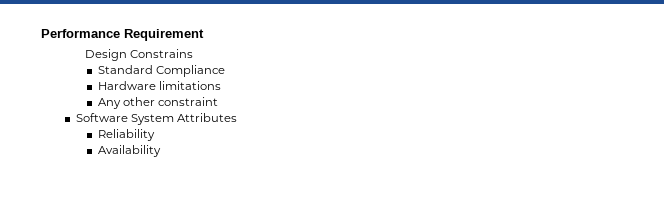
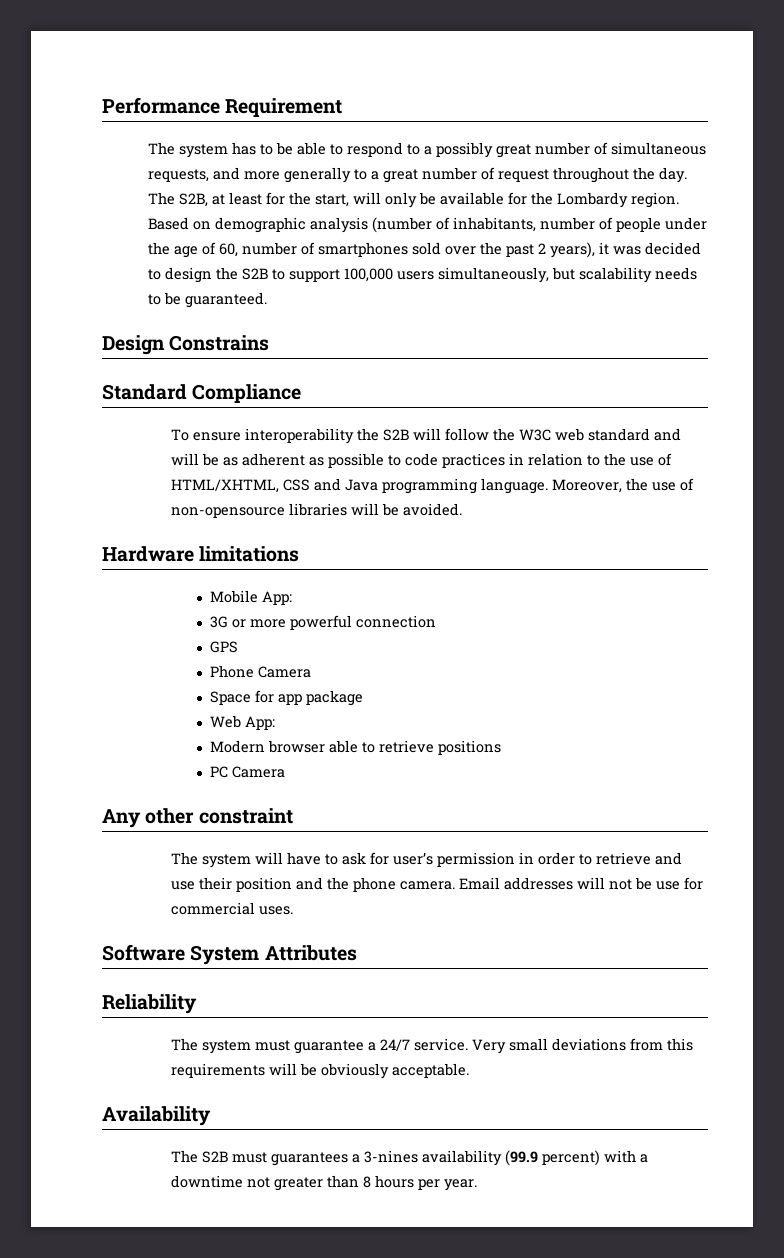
+ The system has to be able to respond to a possibly great number of simultaneous requests, and more generally to a great number of request throughout the day. The S2B, at least for the start, will only be available for the Lombardy region. Based on demographic analysis (number of inhabitants, number of people under the age of 60, number of smartphones sold over the past 2 years), it was decided to design the S2B to support 100,000 users simultaneously, but scalability needs to be guaranteed.
  Design Constrains
  Standard Compliance
+ To ensure interoperability the S2B will follow the W3C web standard and will be as adherent as possible to code practices in relation to the use of HTML/XHTML, CSS and Java programming language. Moreover, the use of non-opensource libraries will be avoided.
  Hardware limitations
+ Mobile App:
+ 3G or more powerful connection
+ GPS
+ Phone Camera
+ Space for app package
+ Web App:
+ Modern browser able to retrieve positions
+ PC Camera
  Any other constraint
+ The system will have to ask for user’s permission in order to retrieve and use their position and the phone camera. Email addresses will not be use for commercial uses.
  Software System Attributes
  Reliability
+ The system must guarantee a 24/7 service. Very small deviations from this requirements will be obviously acceptable.
  Availability
+ The S2B must guarantees a 3-nines availability (99.9 percent) with a downtime not greater than 8 hours per year.

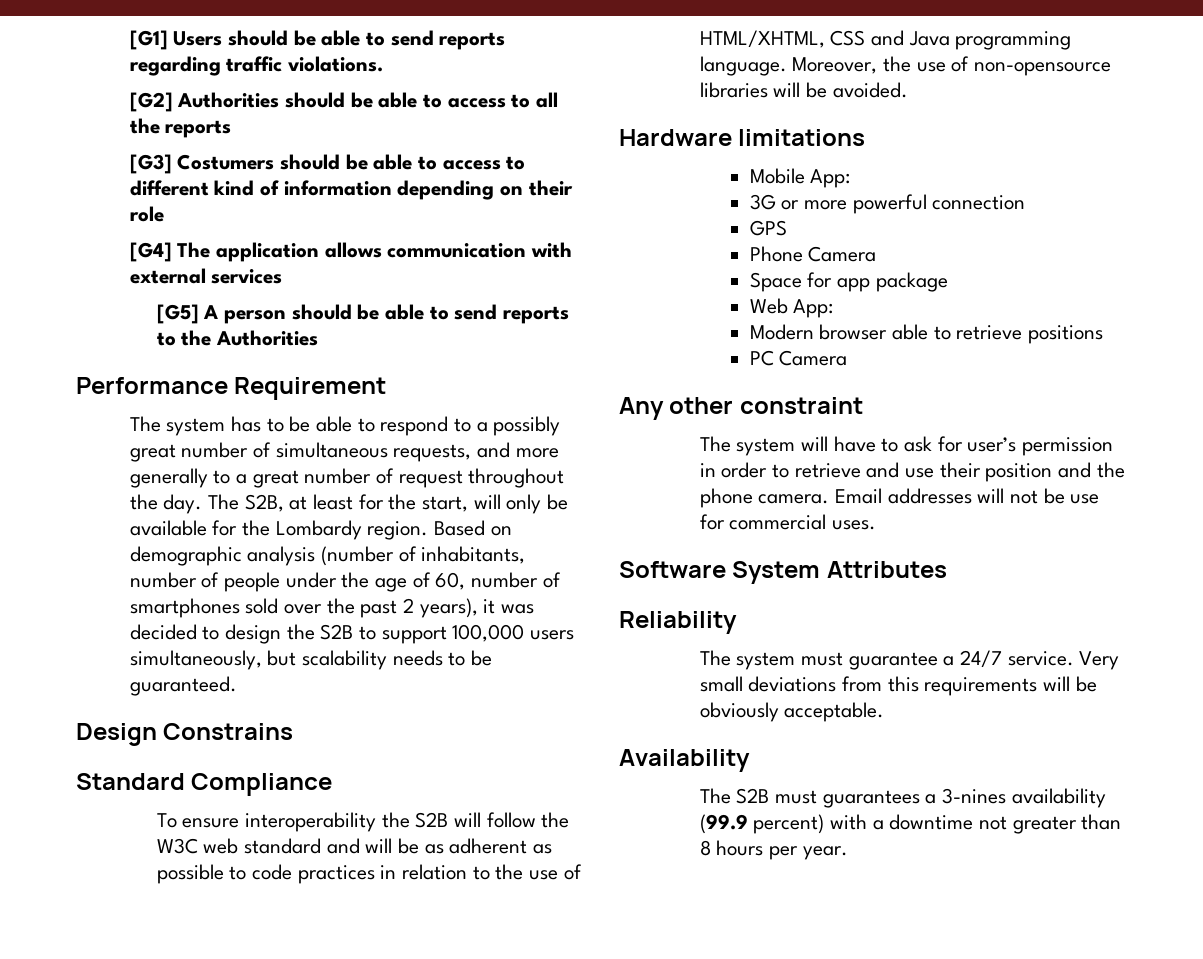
+ [G1] Users should be able to send reports regarding traffic violations.
+ [G2] Authorities should be able to access to all the reports
+ [G3] Costumers should be able to access to different kind of information depending on their role
+ [G4] The application allows communication with external services
+ [G5] A person should be able to send reports to the Authorities

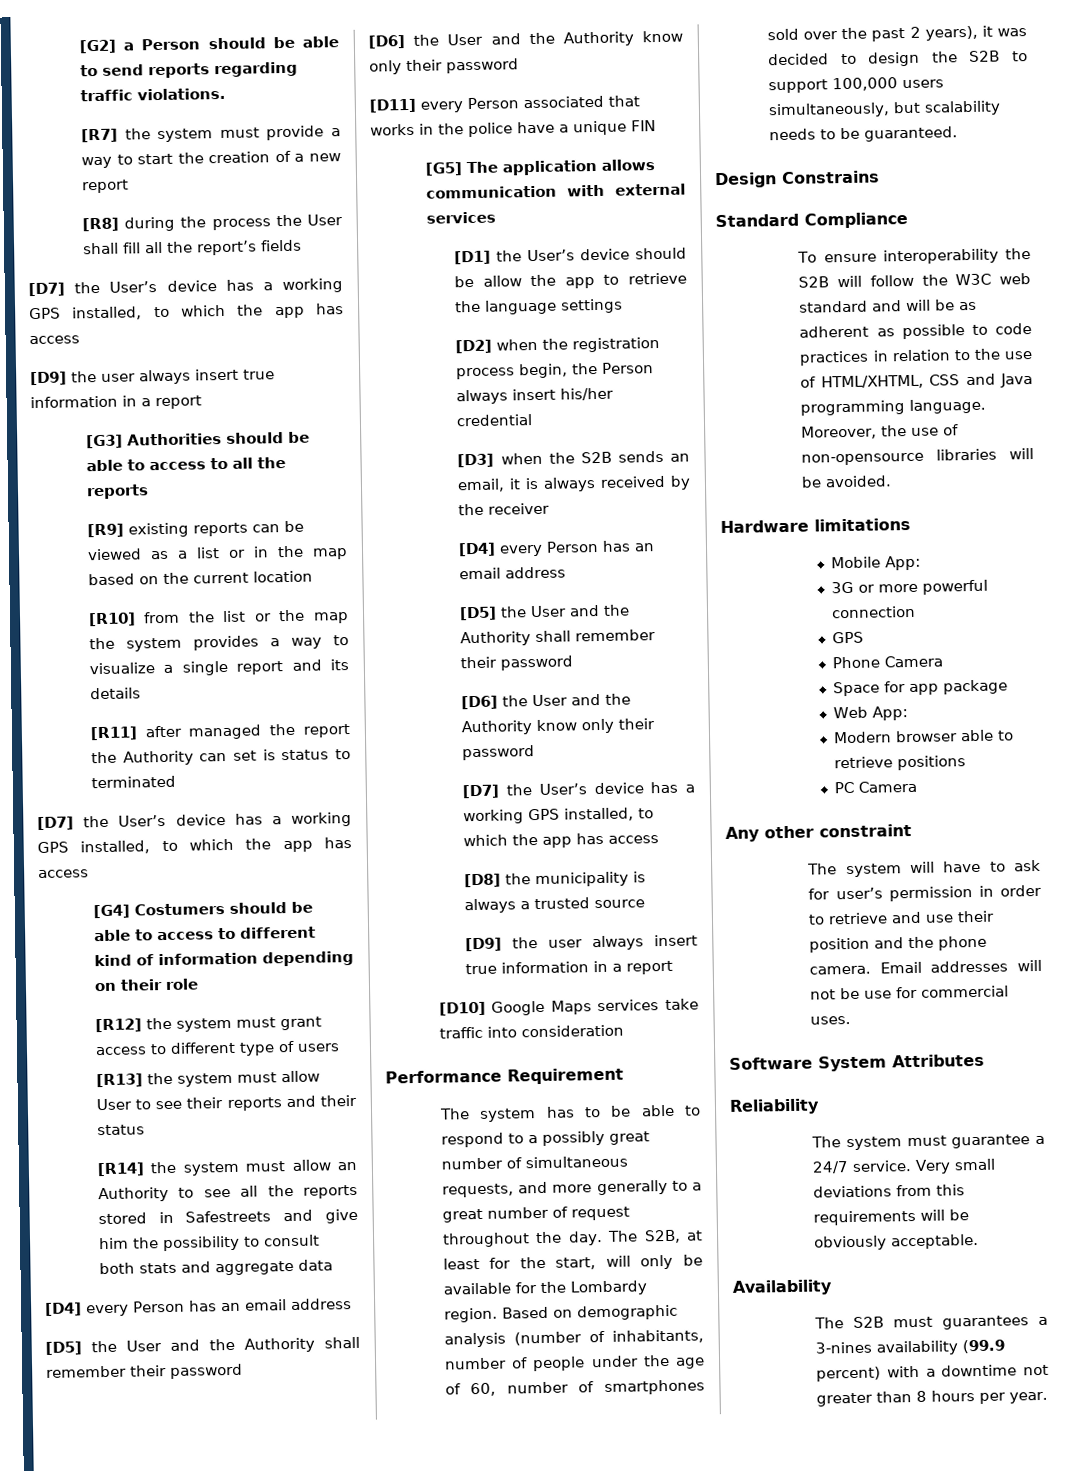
- [G1] Users should be able to send reports regarding traffic violations.
+ [G2] a Person should be able to send reports regarding traffic violations.
- [G2] Authorities should be able to access to all the reports
+ [R7] the system must provide a way to start the creation of a new report
+ [R8] during the process the User shall fill all the report’s fields
+ [D7] the User’s device has a working GPS installed, to which the app has access
+ [D9] the user always insert true information in a report
+ [G3] Authorities should be able to access to all the reports
- [G3] Costumers should be able to access to different kind of information depending on their role
+ [R9] existing reports can be viewed as a list or in the map based on the current location
+ [R10] from the list or the map the system provides a way to visualize a single report and its details
+ [R11] after managed the report the Authority can set is status to terminated
+ [D7] the User’s device has a working GPS installed, to which the app has access
+ [G4] Costumers should be able to access to different kind of information depending on their role
- [G4] The application allows communication with external services
+ [R12] the system must grant access to different type of users
+ [R13] the system must allow User to see their reports and their status
+ [R14] the system must allow an Authority to see all the reports stored in Safestreets and give him the possibility to consult both stats and aggregate data
+ [D4] every Person has an email address
+ [D5] the User and the Authority shall remember their password
+ [D6] the User and the Authority know only their password
+ [D11] every Person associated that works in the police have a unique FIN
+ [G5] The application allows communication with external services
- [G5] A person should be able to send reports to the Authorities
+ [D1] the User’s device should be allow the app to retrieve the language settings
+ [D2] when the registration process begin, the Person always insert his/her credential
+ [D3] when the S2B sends an email, it is always received by the receiver
+ [D4] every Person has an email address
+ [D5] the User and the Authority shall remember their password
+ [D6] the User and the Authority know only their password
+ [D7] the User’s device has a working GPS installed, to which the app has access
+ [D8] the municipality is always a trusted source
+ [D9] the user always insert true information in a report
+ [D10] Google Maps services take traffic into consideration

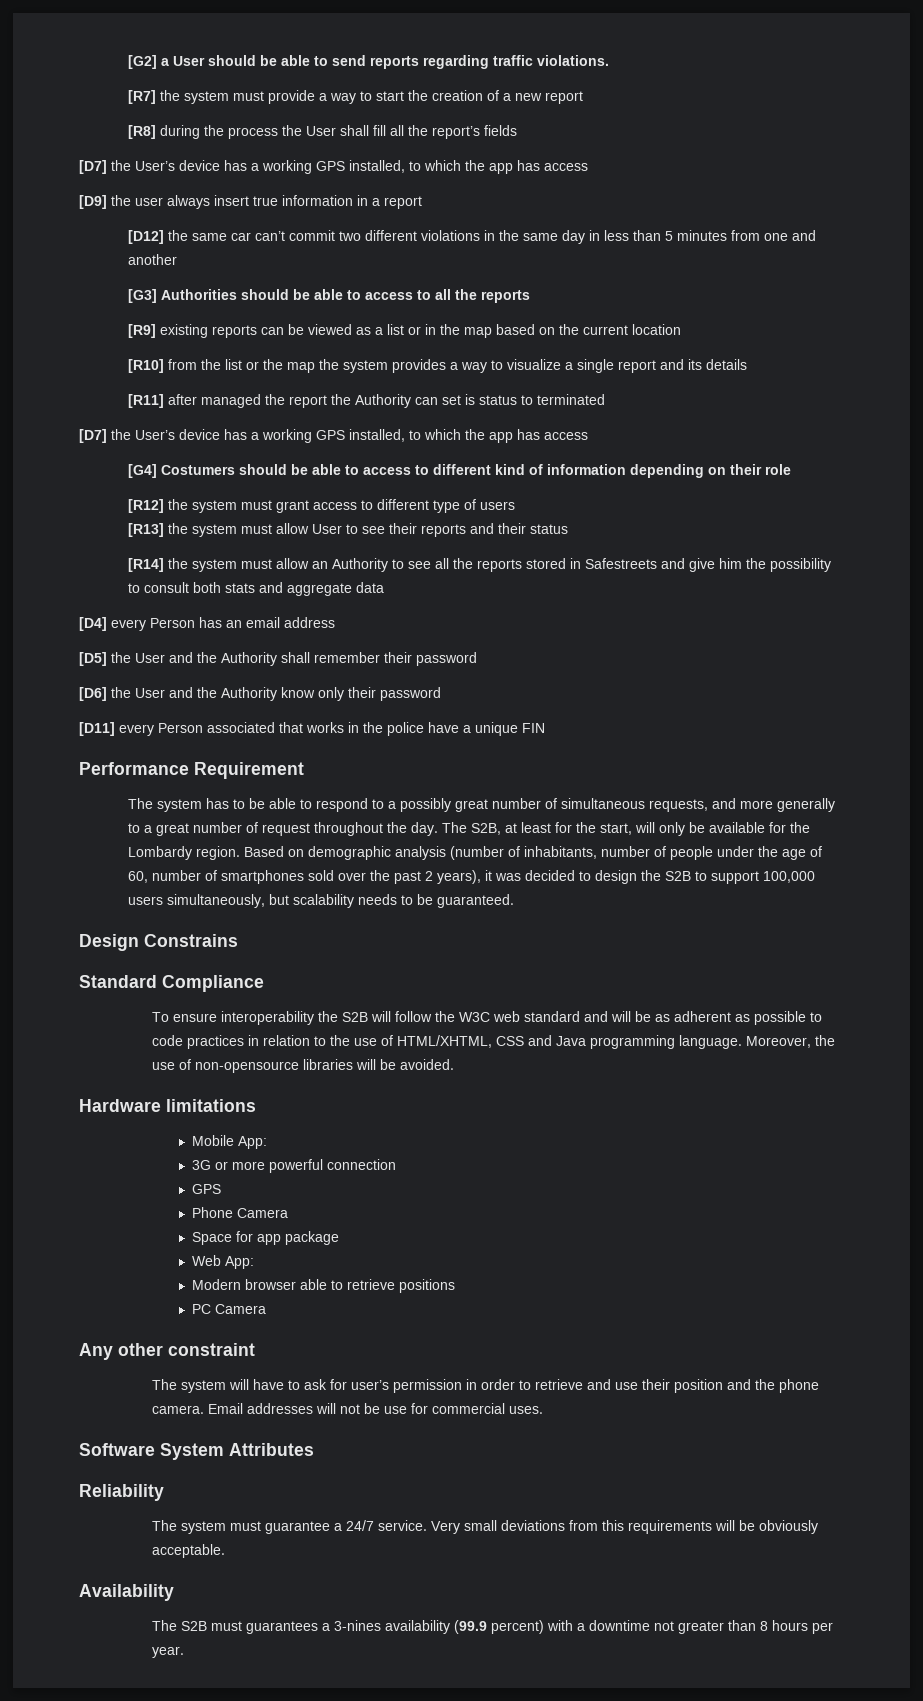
- [G2] a Person should be able to send reports regarding traffic violations.
+ [G2] a User should be able to send reports regarding traffic violations.
+ [D12] the same car can’t commit two different violations in the same day in less than 5 minutes from one and another
- [G5] The application allows communication with external services
- [D1] the User’s device should be allow the app to retrieve the language settings
- [D2] when the registration process begin, the Person always insert his/her credential
- [D3] when the S2B sends an email, it is always received by the receiver
- [D4] every Person has an email address
- [D5] the User and the Authority shall remember their password
- [D6] the User and the Authority know only their password
- [D7] the User’s device has a working GPS installed, to which the app has access
- [D8] the municipality is always a trusted source
- [D9] the user always insert true information in a report
- [D10] Google Maps services take traffic into consideration

